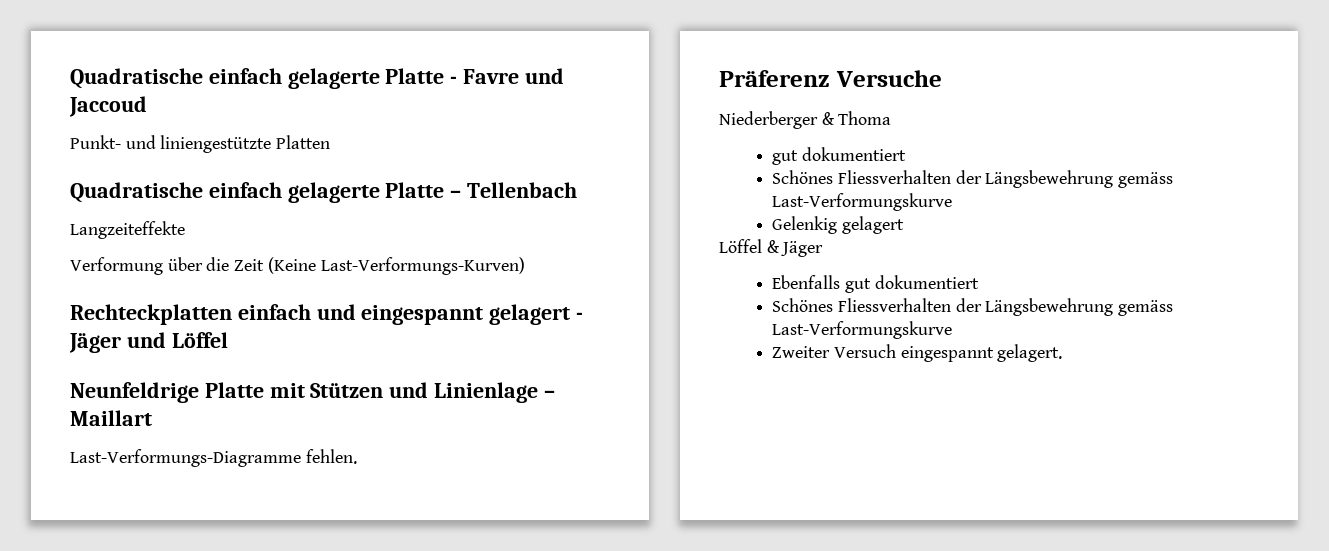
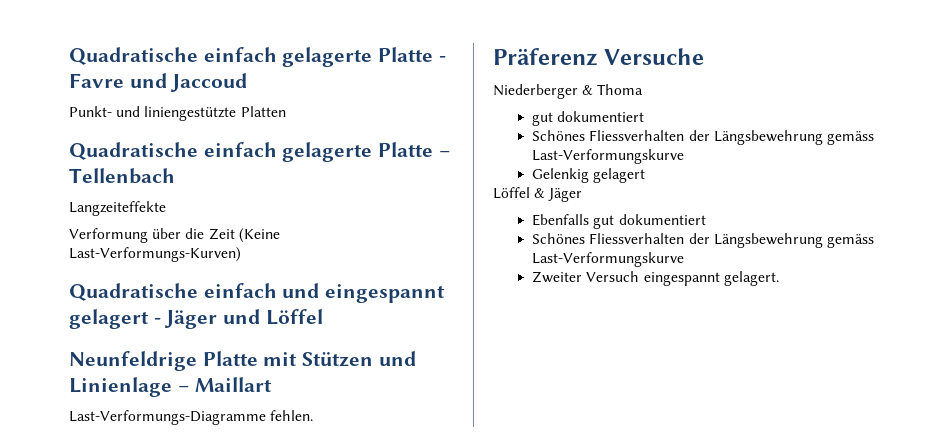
- Rechteckplatten einfach und eingespannt gelagert - Jäger und Löffel
+ Quadratische einfach und eingespannt gelagert - Jäger und Löffel

